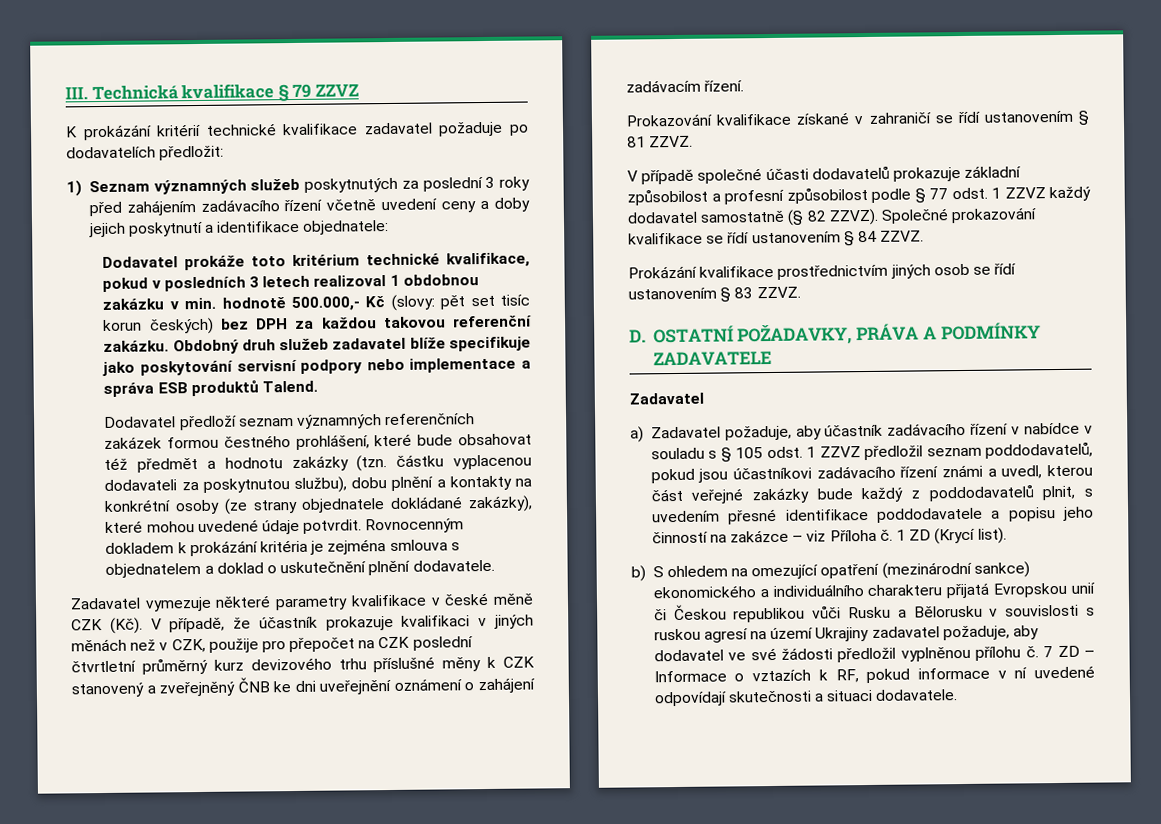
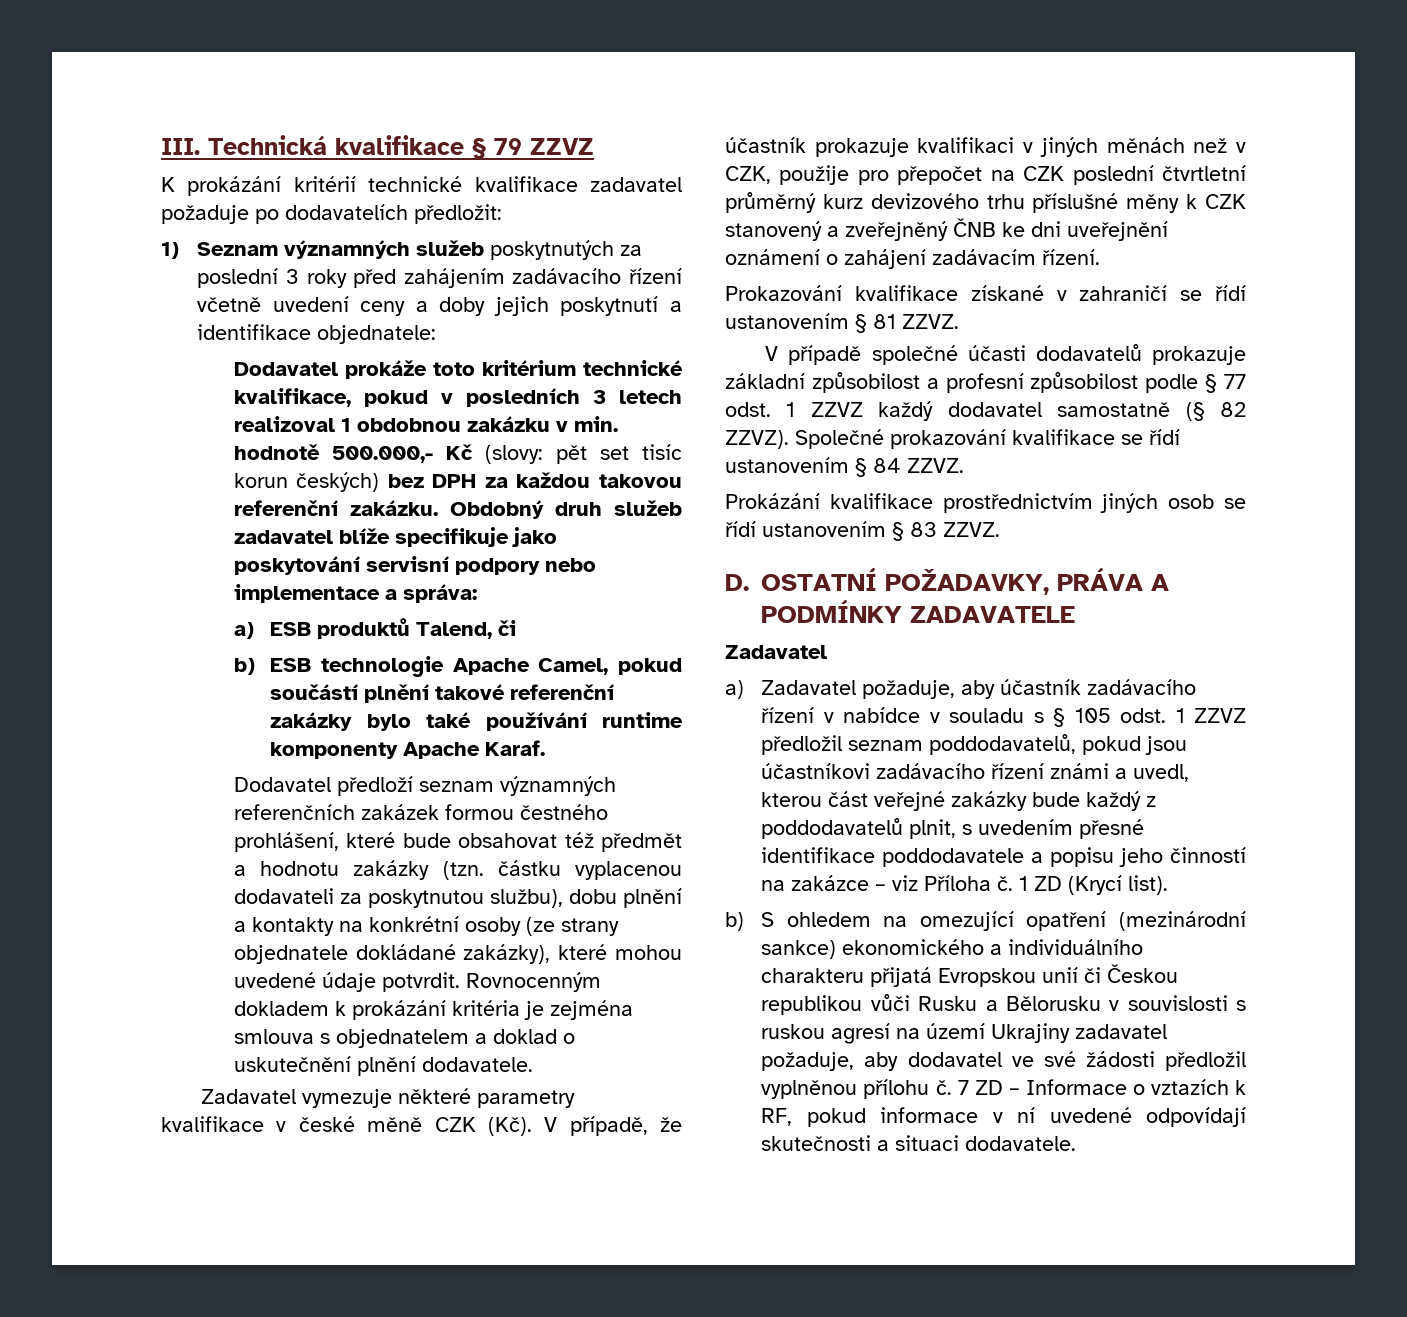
- Obdobný druh služeb zadavatel blíže specifikuje jako poskytování servisní podpory nebo implementace a správa ESB produktů Talend.
+ Obdobný druh služeb zadavatel blíže specifikuje jako poskytování servisní podpory nebo implementace a správa:
+ a) ESB produktů Talend, či
+ b) ESB technologie Apache Camel, pokud součástí plnění takové referenční zakázky bylo také používání runtime komponenty Apache Karaf.

